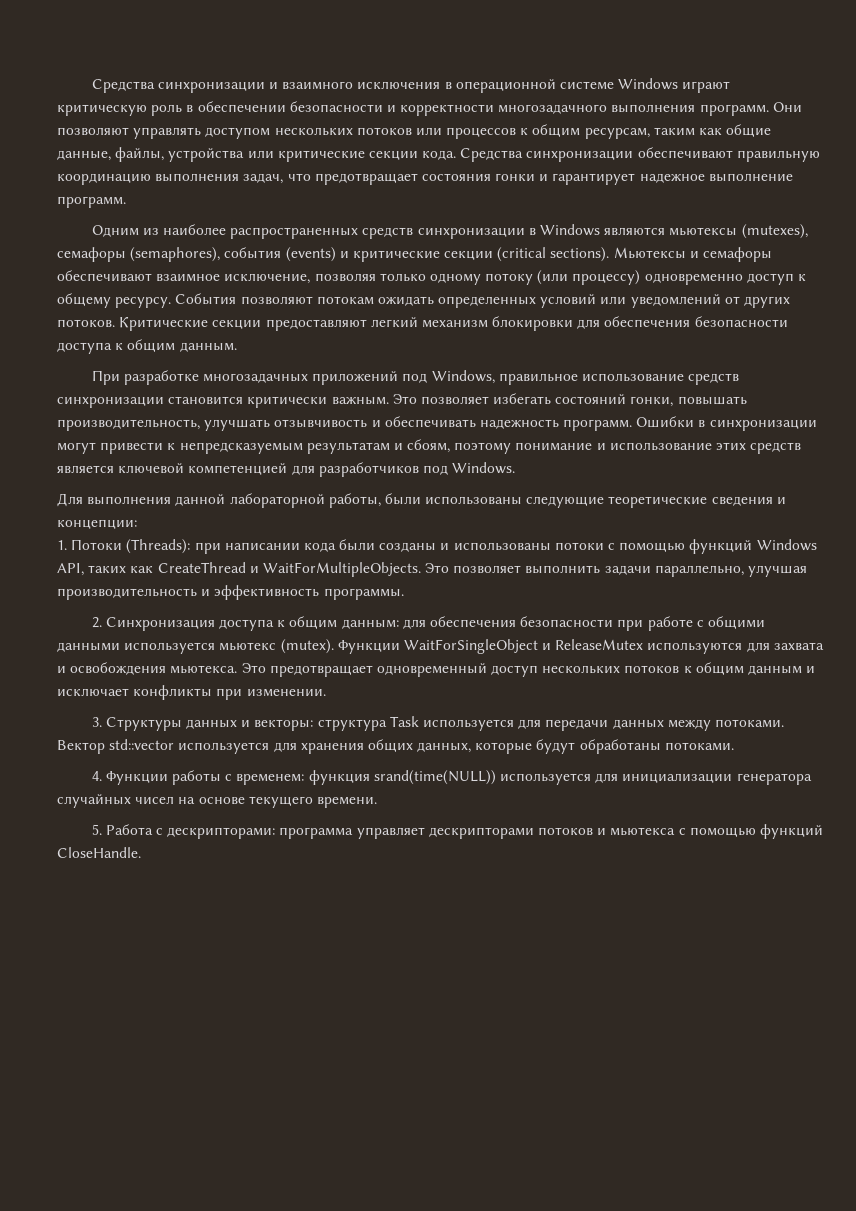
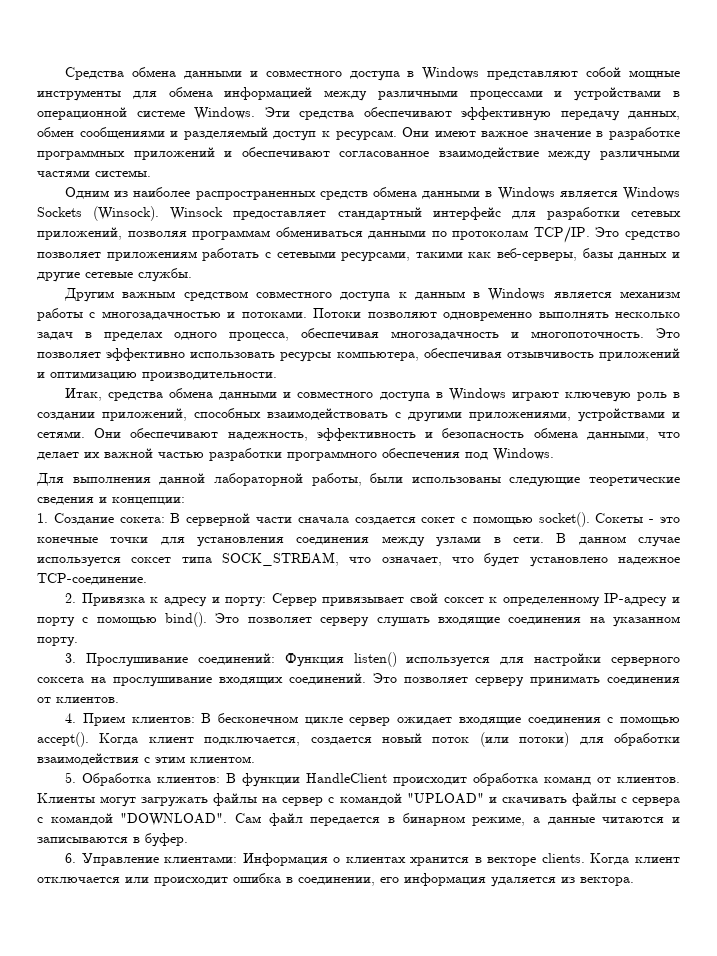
- Средства синхронизации и взаимного исключения в операционной системе Windows играют критическую роль в обеспечении безопасности и корректности многозадачного выполнения программ. Они позволяют управлять доступом нескольких потоков или процессов к общим ресурсам, таким как общие данные, файлы, устройства или критические секции кода. Средства синхронизации обеспечивают правильную координацию выполнения задач, что предотвращает состояния гонки и гарантирует надежное выполнение программ.
+ Средства обмена данными и совместного доступа в Windows представляют собой мощные инструменты для обмена информацией между различными процессами и устройствами в операционной системе Windows. Эти средства обеспечивают эффективную передачу данных, обмен сообщениями и разделяемый доступ к ресурсам. Они имеют важное значение в разработке программных приложений и обеспечивают согласованное взаимодействие между различными частями системы.
- Одним из наиболее распространенных средств синхронизации в Windows являются мьютексы (mutexes), семафоры (semaphores), события (events) и критические секции (critical sections). Мьютексы и семафоры обеспечивают взаимное исключение, позволяя только одному потоку (или процессу) одновременно доступ к общему ресурсу. События позволяют потокам ожидать определенных условий или уведомлений от других потоков. Критические секции предоставляют легкий механизм блокировки для обеспечения безопасности доступа к общим данным.
- При разработке многозадачных приложений под Windows, правильное использование средств синхронизации становится критически важным. Это позволяет избегать состояний гонки, повышать производительность, улучшать отзывчивость и обеспечивать надежность программ. Ошибки в синхронизации могут привести к непредсказуемым результатам и сбоям, поэтому понимание и использование этих средств является ключевой компетенцией для разработчиков под Windows.
+ Одним из наиболее распространенных средств обмена данными в Windows является Windows Sockets (Winsock). Winsock предоставляет стандартный интерфейс для разработки сетевых приложений, позволяя программам обмениваться данными по протоколам TCP/IP. Это средство позволяет приложениям работать с сетевыми ресурсами, такими как веб-серверы, базы данных и другие сетевые службы.
+ Другим важным средством совместного доступа к данным в Windows является механизм работы с многозадачностью и потоками. Потоки позволяют одновременно выполнять несколько задач в пределах одного процесса, обеспечивая многозадачность и многопоточность. Это позволяет эффективно использовать ресурсы компьютера, обеспечивая отзывчивость приложений и оптимизацию производительности.
+ Итак, средства обмена данными и совместного доступа в Windows играют ключевую роль в создании приложений, способных взаимодействовать с другими приложениями, устройствами и сетями. Они обеспечивают надежность, эффективность и безопасность обмена данными, что делает их важной частью разработки программного обеспечения под Windows.
- 1. Потоки (Threads): при написании кода были созданы и использованы потоки с помощью функций Windows API, таких как CreateThread и WaitForMultipleObjects. Это позволяет выполнить задачи параллельно, улучшая производительность и эффективность программы.
- 2. Синхронизация доступа к общим данным: для обеспечения безопасности при работе с общими данными используется мьютекс (mutex). Функции WaitForSingleObject и ReleaseMutex используются для захвата и освобождения мьютекса. Это предотвращает одновременный доступ нескольких потоков к общим данным и исключает конфликты при изменении.
- 3. Структуры данных и векторы: структура Task используется для передачи данных между потоками. Вектор std::vector используется для хранения общих данных, которые будут обработаны потоками.
- 4. Функции работы с временем: функция srand(time(NULL)) используется для инициализации генератора случайных чисел на основе текущего времени.
- 5. Работа с дескрипторами: программа управляет дескрипторами потоков и мьютекса с помощью функций CloseHandle.
+ 1. Создание сокета: В серверной части сначала создается сокет с помощью socket(). Сокеты - это конечные точки для установления соединения между узлами в сети. В данном случае используется соксет типа SOCK_STREAM, что означает, что будет установлено надежное TCP-соединение.
+ 2. Привязка к адресу и порту: Сервер привязывает свой соксет к определенному IP-адресу и порту с помощью bind(). Это позволяет серверу слушать входящие соединения на указанном порту.
+ 3. Прослушивание соединений: Функция listen() используется для настройки серверного соксета на прослушивание входящих соединений. Это позволяет серверу принимать соединения от клиентов.
+ 4. Прием клиентов: В бесконечном цикле сервер ожидает входящие соединения с помощью accept(). Когда клиент подключается, создается новый поток (или потоки) для обработки взаимодействия с этим клиентом.
+ 5. Обработка клиентов: В функции HandleClient происходит обработка команд от клиентов. Клиенты могут загружать файлы на сервер с командой "UPLOAD" и скачивать файлы с сервера с командой "DOWNLOAD". Сам файл передается в бинарном режиме, а данные читаются и записываются в буфер.
+ 6. Управление клиентами: Информация о клиентах хранится в векторе clients. Когда клиент отключается или происходит ошибка в соединении, его информация удаляется из вектора.

